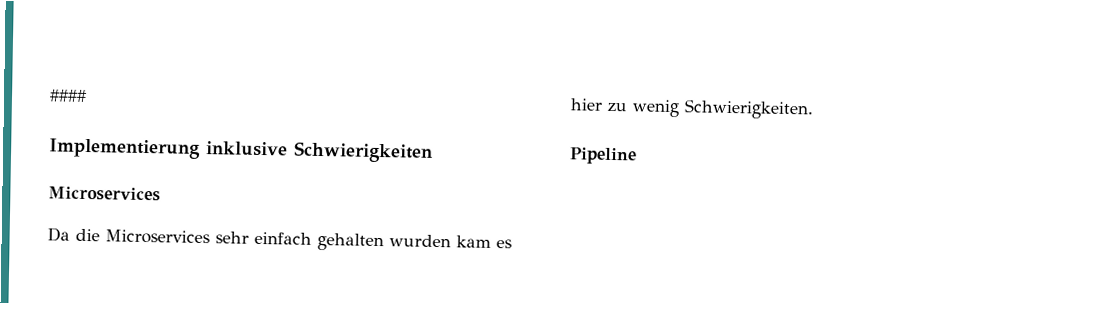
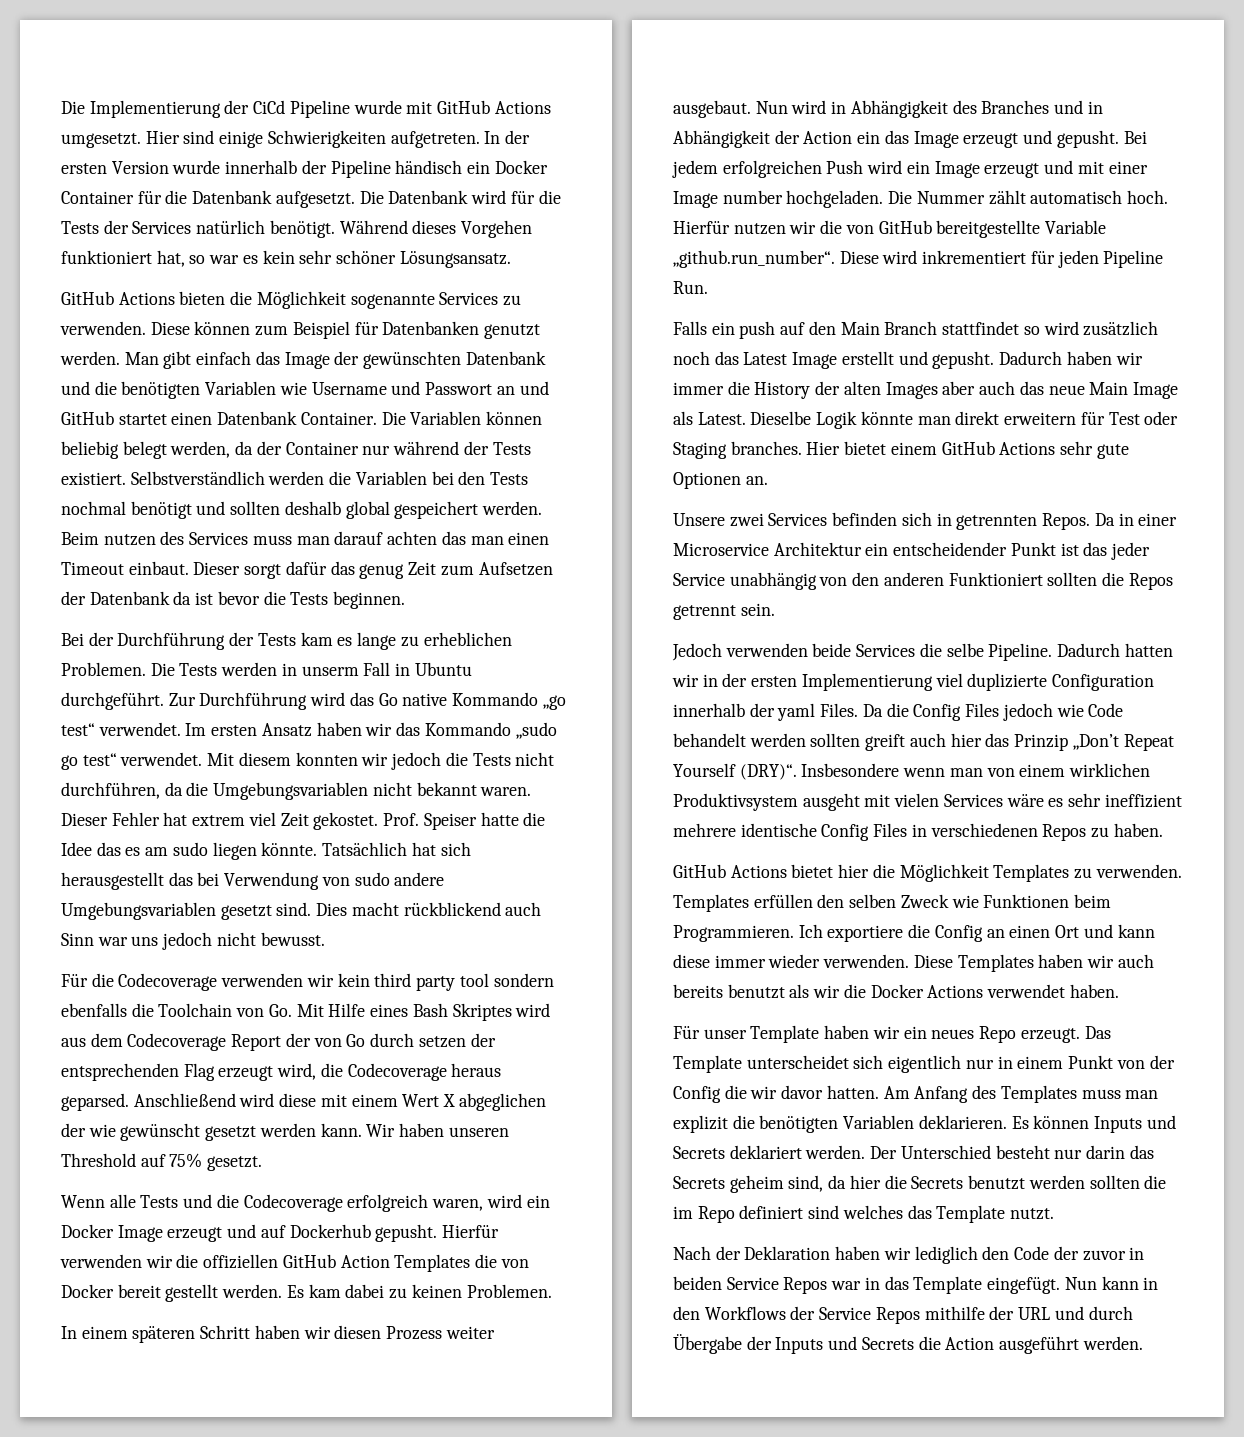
- ####
- Implementierung inklusive Schwierigkeiten
- Microservices
- Da die Microservices sehr einfach gehalten wurden kam es hier zu wenig Schwierigkeiten.
- Pipeline
+ Die Implementierung der CiCd Pipeline wurde mit GitHub Actions umgesetzt. Hier sind einige Schwierigkeiten aufgetreten. In der ersten Version wurde innerhalb der Pipeline händisch ein Docker Container für die Datenbank aufgesetzt. Die Datenbank wird für die Tests der Services natürlich benötigt. Während dieses Vorgehen funktioniert hat, so war es kein sehr schöner Lösungsansatz.
+ GitHub Actions bieten die Möglichkeit sogenannte Services zu verwenden. Diese können zum Beispiel für Datenbanken genutzt werden. Man gibt einfach das Image der gewünschten Datenbank und die benötigten Variablen wie Username und Passwort an und GitHub startet einen Datenbank Container. Die Variablen können beliebig belegt werden, da der Container nur während der Tests existiert. Selbstverständlich werden die Variablen bei den Tests nochmal benötigt und sollten deshalb global gespeichert werden. Beim nutzen des Services muss man darauf achten das man einen Timeout einbaut. Dieser sorgt dafür das genug Zeit zum Aufsetzen der Datenbank da ist bevor die Tests beginnen.
+ Bei der Durchführung der Tests kam es lange zu erheblichen Problemen. Die Tests werden in unserm Fall in Ubuntu durchgeführt. Zur Durchführung wird das Go native Kommando „go test“ verwendet. Im ersten Ansatz haben wir das Kommando „sudo go test“ verwendet. Mit diesem konnten wir jedoch die Tests nicht durchführen, da die Umgebungsvariablen nicht bekannt waren. Dieser Fehler hat extrem viel Zeit gekostet. Prof. Speiser hatte die Idee das es am sudo liegen könnte. Tatsächlich hat sich herausgestellt das bei Verwendung von sudo andere Umgebungsvariablen gesetzt sind. Dies macht rückblickend auch Sinn war uns jedoch nicht bewusst.
+ Für die Codecoverage verwenden wir kein third party tool sondern ebenfalls die Toolchain von Go. Mit Hilfe eines Bash Skriptes wird aus dem Codecoverage Report der von Go durch setzen der entsprechenden Flag erzeugt wird, die Codecoverage heraus geparsed. Anschließend wird diese mit einem Wert X abgeglichen der wie gewünscht gesetzt werden kann. Wir haben unseren Threshold auf 75% gesetzt.
+ Wenn alle Tests und die Codecoverage erfolgreich waren, wird ein Docker Image erzeugt und auf Dockerhub gepusht. Hierfür verwenden wir die offiziellen GitHub Action Templates die von Docker bereit gestellt werden. Es kam dabei zu keinen Problemen.
+ In einem späteren Schritt haben wir diesen Prozess weiter ausgebaut. Nun wird in Abhängigkeit des Branches und in Abhängigkeit der Action ein das Image erzeugt und gepusht. Bei jedem erfolgreichen Push wird ein Image erzeugt und mit einer Image number hochgeladen. Die Nummer zählt automatisch hoch. Hierfür nutzen wir die von GitHub bereitgestellte Variable „github.run_number“. Diese wird inkrementiert für jeden Pipeline Run.
+ Falls ein push auf den Main Branch stattfindet so wird zusätzlich noch das Latest Image erstellt und gepusht. Dadurch haben wir immer die History der alten Images aber auch das neue Main Image als Latest. Dieselbe Logik könnte man direkt erweitern für Test oder Staging branches. Hier bietet einem GitHub Actions sehr gute Optionen an.
+ Unsere zwei Services befinden sich in getrennten Repos. Da in einer Microservice Architektur ein entscheidender Punkt ist das jeder Service unabhängig von den anderen Funktioniert sollten die Repos getrennt sein.
+ Jedoch verwenden beide Services die selbe Pipeline. Dadurch hatten wir in der ersten Implementierung viel duplizierte Configuration innerhalb der yaml Files. Da die Config Files jedoch wie Code behandelt werden sollten greift auch hier das Prinzip „Don’t Repeat Yourself (DRY)“. Insbesondere wenn man von einem wirklichen Produktivsystem ausgeht mit vielen Services wäre es sehr ineffizient mehrere identische Config Files in verschiedenen Repos zu haben.
+ GitHub Actions bietet hier die Möglichkeit Templates zu verwenden. Templates erfüllen den selben Zweck wie Funktionen beim Programmieren. Ich exportiere die Config an einen Ort und kann diese immer wieder verwenden. Diese Templates haben wir auch bereits benutzt als wir die Docker Actions verwendet haben.
+ Für unser Template haben wir ein neues Repo erzeugt. Das Template unterscheidet sich eigentlich nur in einem Punkt von der Config die wir davor hatten. Am Anfang des Templates muss man explizit die benötigten Variablen deklarieren. Es können Inputs und Secrets deklariert werden. Der Unterschied besteht nur darin das Secrets geheim sind, da hier die Secrets benutzt werden sollten die im Repo definiert sind welches das Template nutzt.
+ Nach der Deklaration haben wir lediglich den Code der zuvor in beiden Service Repos war in das Template eingefügt. Nun kann in den Workflows der Service Repos mithilfe der URL und durch Übergabe der Inputs und Secrets die Action ausgeführt werden.

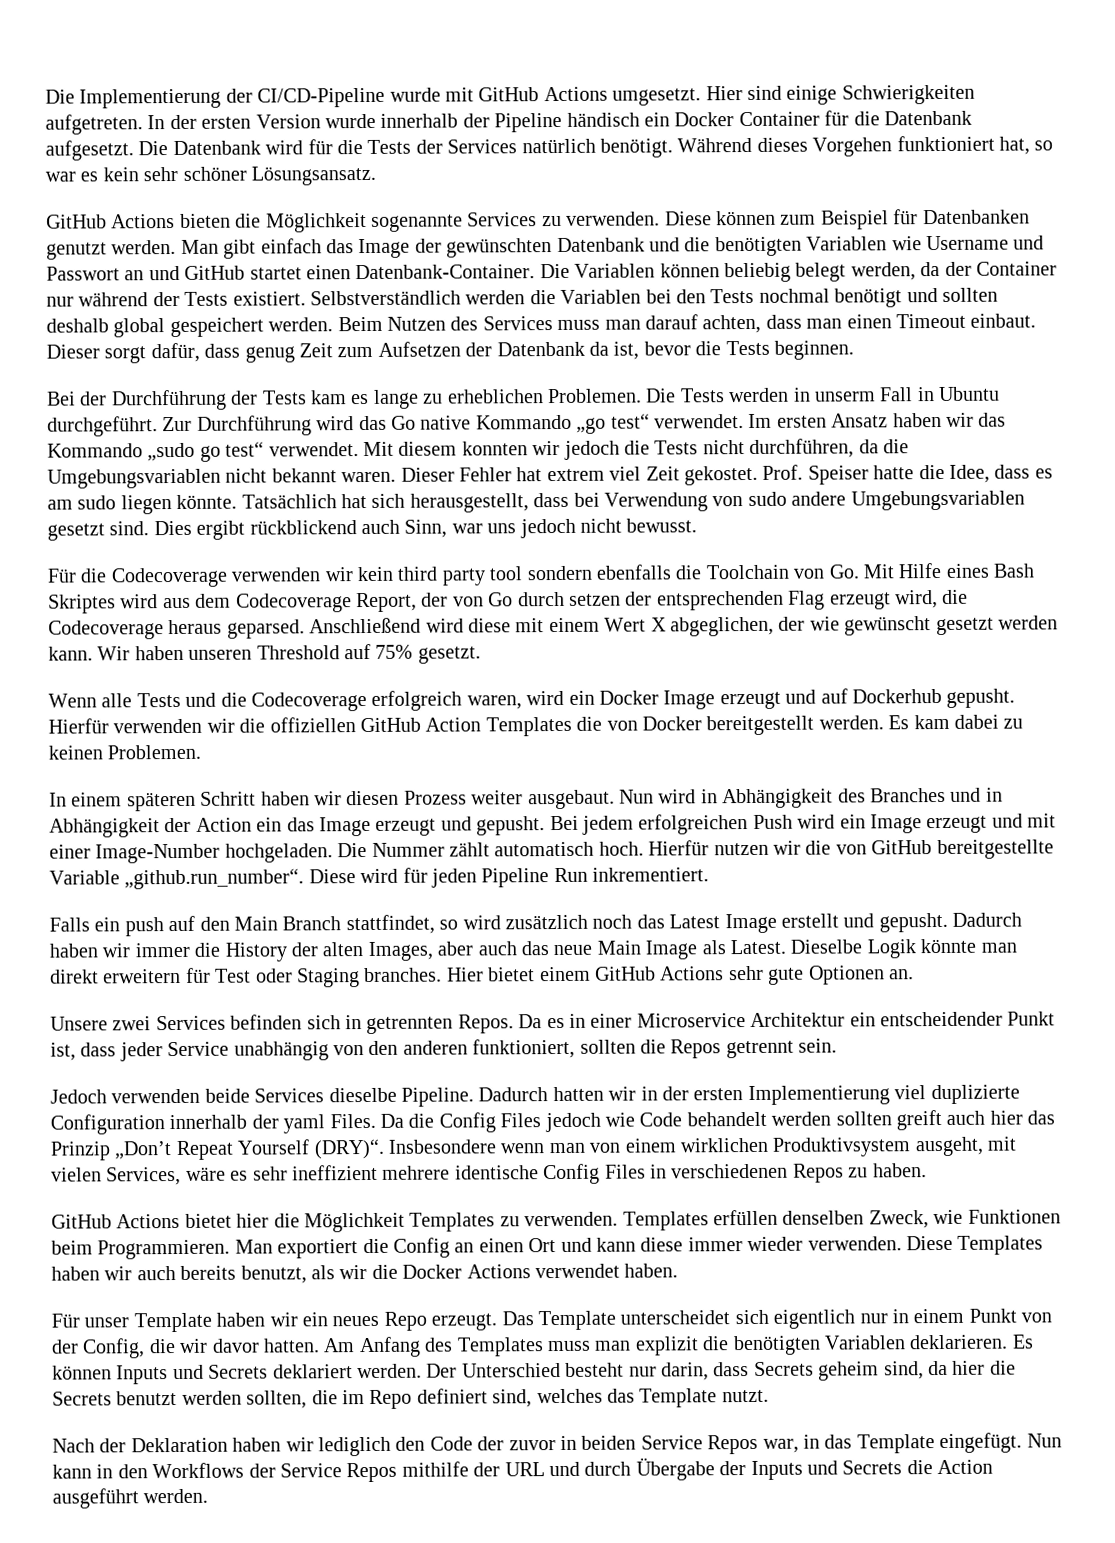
- Die Implementierung der CiCd Pipeline wurde mit GitHub Actions umgesetzt.
+ Die Implementierung der CI/CD-Pipeline wurde mit GitHub Actions umgesetzt.
- Man gibt einfach das Image der gewünschten Datenbank und die benötigten Variablen wie Username und Passwort an und GitHub startet einen Datenbank Container.
+ Man gibt einfach das Image der gewünschten Datenbank und die benötigten Variablen wie Username und Passwort an und GitHub startet einen Datenbank-Container.
- Beim nutzen des Services muss man darauf achten das man einen Timeout einbaut.
+ Beim Nutzen des Services muss man darauf achten, dass man einen Timeout einbaut.
- Dieser sorgt dafür das genug Zeit zum Aufsetzen der Datenbank da ist bevor die Tests beginnen.
+ Dieser sorgt dafür, dass genug Zeit zum Aufsetzen der Datenbank da ist, bevor die Tests beginnen.
- Prof. Speiser hatte die Idee das es am sudo liegen könnte.
+ Prof. Speiser hatte die Idee, dass es am sudo liegen könnte.
- Tatsächlich hat sich herausgestellt das bei Verwendung von sudo andere Umgebungsvariablen gesetzt sind.
+ Tatsächlich hat sich herausgestellt, dass bei Verwendung von sudo andere Umgebungsvariablen gesetzt sind.
- Dies macht rückblickend auch Sinn war uns jedoch nicht bewusst.
+ Dies ergibt rückblickend auch Sinn, war uns jedoch nicht bewusst.
- Für die Codecoverage verwenden wir kein third party tool sondern ebenfalls die Toolchain von Go. Mit Hilfe eines Bash Skriptes wird aus dem Codecoverage Report der von Go durch setzen der entsprechenden Flag erzeugt wird, die Codecoverage heraus geparsed.
+ Für die Codecoverage verwenden wir kein third party tool sondern ebenfalls die Toolchain von Go. Mit Hilfe eines Bash Skriptes wird aus dem Codecoverage Report, der von Go durch setzen der entsprechenden Flag erzeugt wird, die Codecoverage heraus geparsed.
- Anschließend wird diese mit einem Wert X abgeglichen der wie gewünscht gesetzt werden kann.
+ Anschließend wird diese mit einem Wert X abgeglichen, der wie gewünscht gesetzt werden kann.
- Hierfür verwenden wir die offiziellen GitHub Action Templates die von Docker bereit gestellt werden.
+ Hierfür verwenden wir die offiziellen GitHub Action Templates die von Docker bereitgestellt werden.
- Bei jedem erfolgreichen Push wird ein Image erzeugt und mit einer Image number hochgeladen.
+ Bei jedem erfolgreichen Push wird ein Image erzeugt und mit einer Image-Number hochgeladen.
- Hierfür nutzen wir die von GitHub bereitgestellte Variable „github.run_number“. Diese wird inkrementiert für jeden Pipeline Run.
+ Hierfür nutzen wir die von GitHub bereitgestellte Variable „github.run_number“. Diese wird für jeden Pipeline Run inkrementiert.
- Falls ein push auf den Main Branch stattfindet so wird zusätzlich noch das Latest Image erstellt und gepusht.
+ Falls ein push auf den Main Branch stattfindet, so wird zusätzlich noch das Latest Image erstellt und gepusht.
- Dadurch haben wir immer die History der alten Images aber auch das neue Main Image als Latest.
+ Dadurch haben wir immer die History der alten Images, aber auch das neue Main Image als Latest.
- Da in einer Microservice Architektur ein entscheidender Punkt ist das jeder Service unabhängig von den anderen Funktioniert sollten die Repos getrennt sein.
+ Da es in einer Microservice Architektur ein entscheidender Punkt ist, dass jeder Service unabhängig von den anderen funktioniert, sollten die Repos getrennt sein.
- Jedoch verwenden beide Services die selbe Pipeline.
+ Jedoch verwenden beide Services dieselbe Pipeline.
- Insbesondere wenn man von einem wirklichen Produktivsystem ausgeht mit vielen Services wäre es sehr ineffizient mehrere identische Config Files in verschiedenen Repos zu haben.
+ Insbesondere wenn man von einem wirklichen Produktivsystem ausgeht, mit vielen Services, wäre es sehr ineffizient mehrere identische Config Files in verschiedenen Repos zu haben.
- Templates erfüllen den selben Zweck wie Funktionen beim Programmieren.
+ Templates erfüllen denselben Zweck, wie Funktionen beim Programmieren.
- Ich exportiere die Config an einen Ort und kann diese immer wieder verwenden.
+ Man exportiert die Config an einen Ort und kann diese immer wieder verwenden.
- Diese Templates haben wir auch bereits benutzt als wir die Docker Actions verwendet haben.
+ Diese Templates haben wir auch bereits benutzt, als wir die Docker Actions verwendet haben.
- Das Template unterscheidet sich eigentlich nur in einem Punkt von der Config die wir davor hatten.
+ Das Template unterscheidet sich eigentlich nur in einem Punkt von der Config, die wir davor hatten.
- Der Unterschied besteht nur darin das Secrets geheim sind, da hier die Secrets benutzt werden sollten die im Repo definiert sind welches das Template nutzt.
+ Der Unterschied besteht nur darin, dass Secrets geheim sind, da hier die Secrets benutzt werden sollten, die im Repo definiert sind, welches das Template nutzt.
- Nach der Deklaration haben wir lediglich den Code der zuvor in beiden Service Repos war in das Template eingefügt.
+ Nach der Deklaration haben wir lediglich den Code der zuvor in beiden Service Repos war, in das Template eingefügt.

